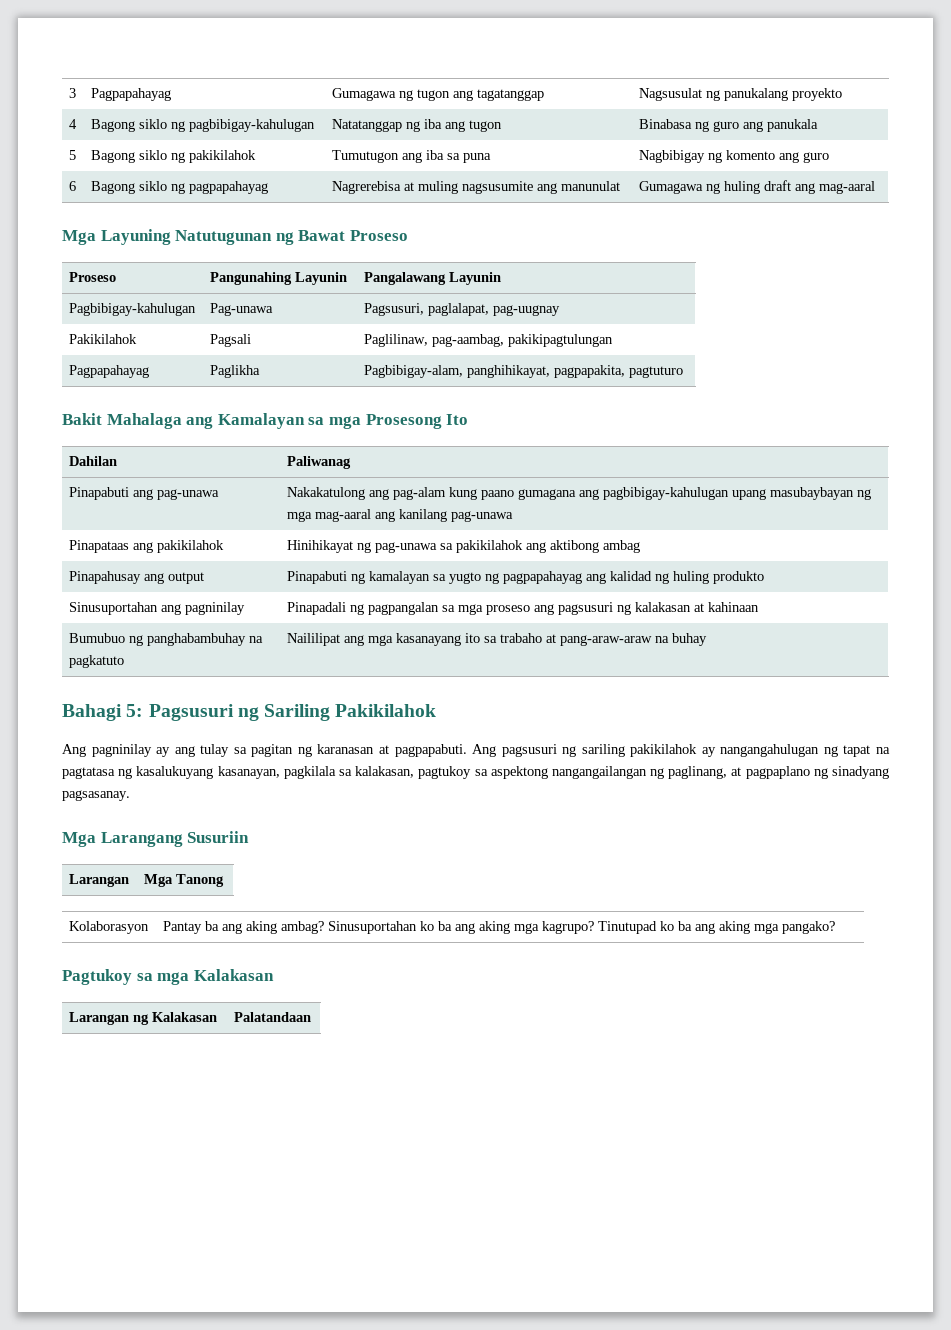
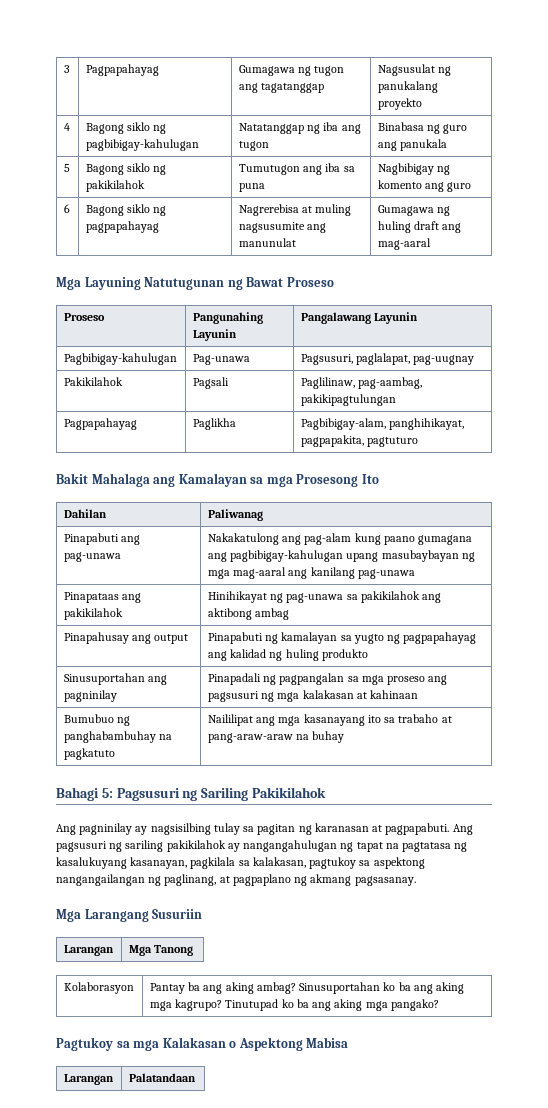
- Sinusuportahan ang pagninilay | Pinapadali ng pagpangalan sa mga proseso ang pagsusuri ng kalakasan at kahinaan
+ Sinusuportahan ang pagninilay | Pinapadali ng pagpangalan sa mga proseso ang pagsusuri ng mga kalakasan at kahinaan
- Ang pagninilay ay ang tulay sa pagitan ng karanasan at pagpapabuti.
+ Ang pagninilay ay nagsisilbing tulay sa pagitan ng karanasan at pagpapabuti.
- Ang pagsusuri ng sariling pakikilahok ay nangangahulugan ng tapat na pagtatasa ng kasalukuyang kasanayan, pagkilala sa kalakasan, pagtukoy sa aspektong nangangailangan ng paglinang, at pagpaplano ng sinadyang pagsasanay.
+ Ang pagsusuri ng sariling pakikilahok ay nangangahulugan ng tapat na pagtatasa ng kasalukuyang kasanayan, pagkilala sa kalakasan, pagtukoy sa aspektong nangangailangan ng paglinang, at pagpaplano ng akmang pagsasanay.
- Pagtukoy sa mga Kalakasan
- Larangan ng Kalakasan | Palatandaan
+ Pagtukoy sa mga Kalakasan o Aspektong Mabisa
+ Larangan | Palatandaan

